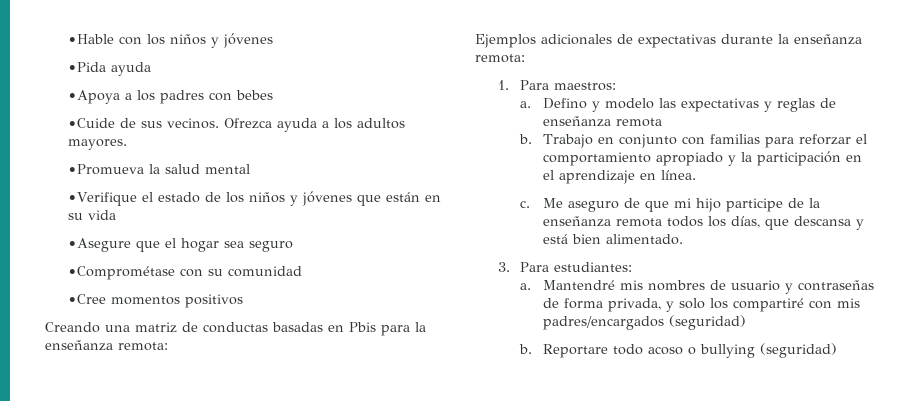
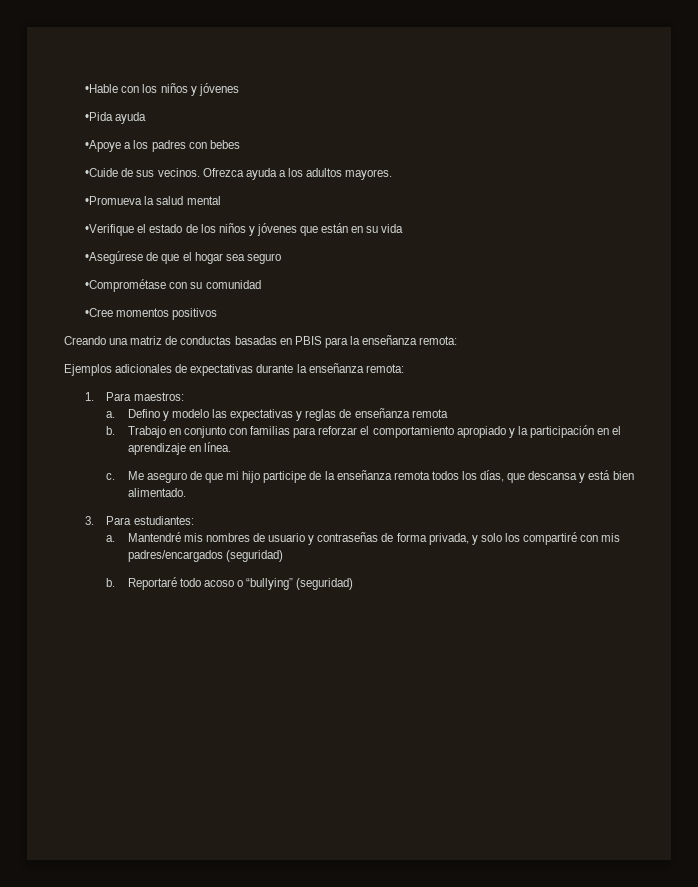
- •Apoya a los padres con bebes
+ •Apoye a los padres con bebes
- •Asegure que el hogar sea seguro
+ •Asegúrese de que el hogar sea seguro
- Creando una matriz de conductas basadas en Pbis para la enseñanza remota:
+ Creando una matriz de conductas basadas en PBIS para la enseñanza remota:
- Reportare todo acoso o bullying (seguridad)
+ Reportaré todo acoso o “bullying” (seguridad)

